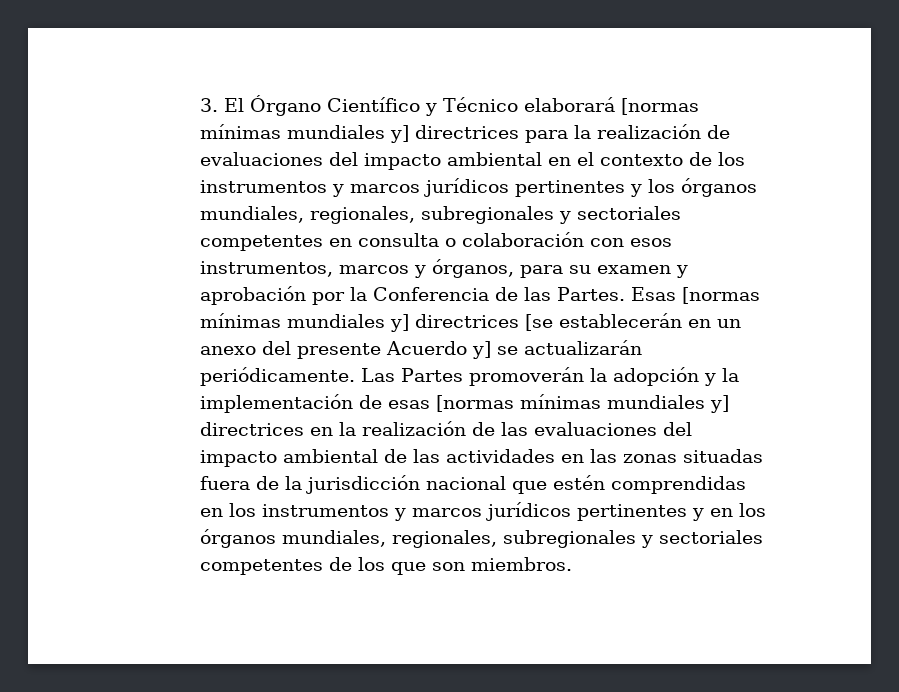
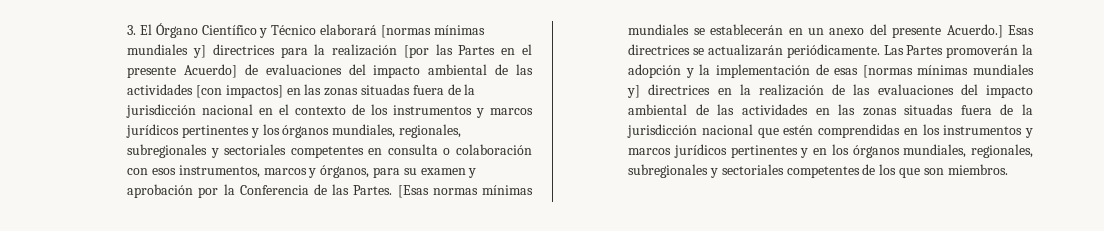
- 3. El Órgano Científico y Técnico elaborará [normas mínimas mundiales y] directrices para la realización de evaluaciones del impacto ambiental en el contexto de los instrumentos y marcos jurídicos pertinentes y los órganos mundiales, regionales, subregionales y sectoriales competentes en consulta o colaboración con esos instrumentos, marcos y órganos, para su examen y aprobación por la Conferencia de las Partes.
+ 3. El Órgano Científico y Técnico elaborará [normas mínimas mundiales y] directrices para la realización [por las Partes en el presente Acuerdo] de evaluaciones del impacto ambiental de las actividades [con impactos] en las zonas situadas fuera de la jurisdicción nacional en el contexto de los instrumentos y marcos jurídicos pertinentes y los órganos mundiales, regionales, subregionales y sectoriales competentes en consulta o colaboración con esos instrumentos, marcos y órganos, para su examen y aprobación por la Conferencia de las Partes.
- Esas [normas mínimas mundiales y] directrices [se establecerán en un anexo del presente Acuerdo y] se actualizarán periódicamente.
+ [Esas normas mínimas mundiales se establecerán en un anexo del presente Acuerdo.] Esas directrices se actualizarán periódicamente.

